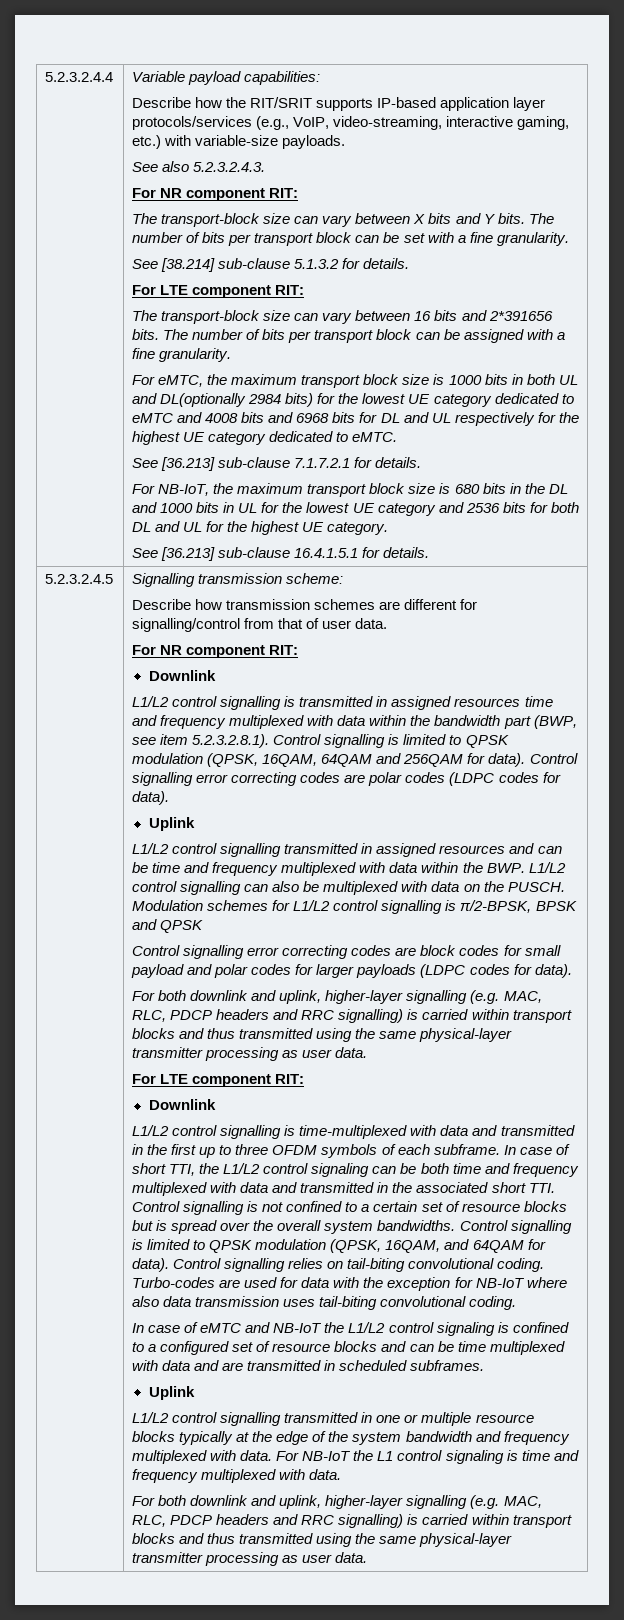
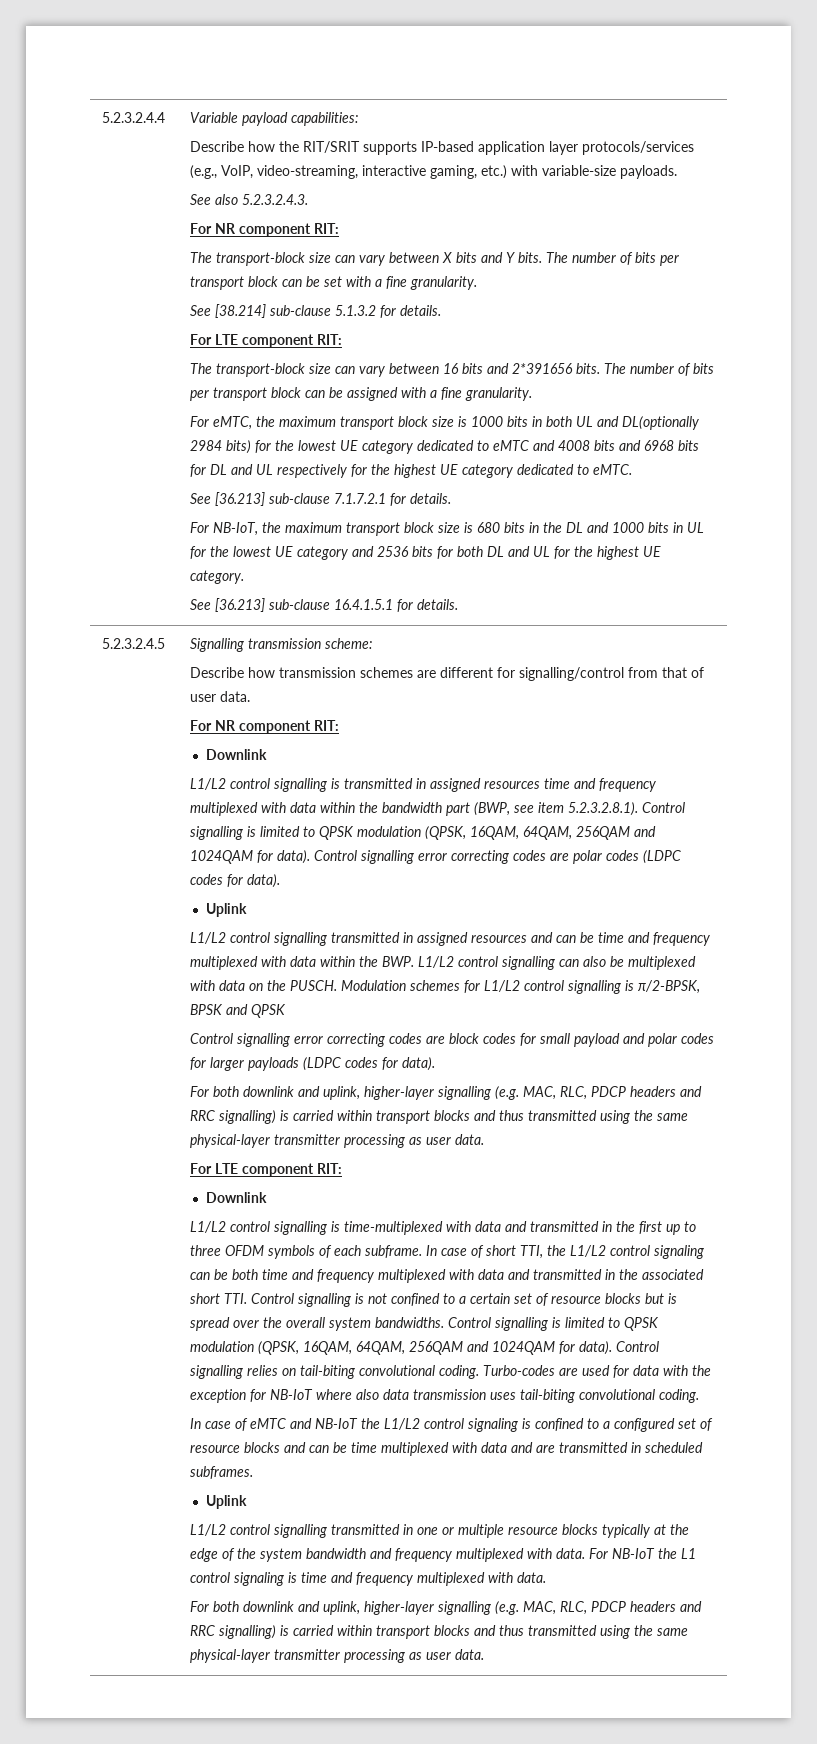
- L1/L2 control signalling is transmitted in assigned resources time and frequency multiplexed with data within the bandwidth part (BWP, see item 5.2.3.2.8.1). Control signalling is limited to QPSK modulation (QPSK, 16QAM, 64QAM and 256QAM for data).
+ L1/L2 control signalling is transmitted in assigned resources time and frequency multiplexed with data within the bandwidth part (BWP, see item 5.2.3.2.8.1). Control signalling is limited to QPSK modulation (QPSK, 16QAM, 64QAM, 256QAM and 1024QAM for data).
- In case of short TTI, the L1/L2 control signaling can be both time and frequency multiplexed with data and transmitted in the associated short TTI. Control signalling is not confined to a certain set of resource blocks but is spread over the overall system bandwidths. Control signalling is limited to QPSK modulation (QPSK, 16QAM, and 64QAM for data).
+ In case of short TTI, the L1/L2 control signaling can be both time and frequency multiplexed with data and transmitted in the associated short TTI. Control signalling is not confined to a certain set of resource blocks but is spread over the overall system bandwidths. Control signalling is limited to QPSK modulation (QPSK, 16QAM, 64QAM, 256QAM and 1024QAM for data).

